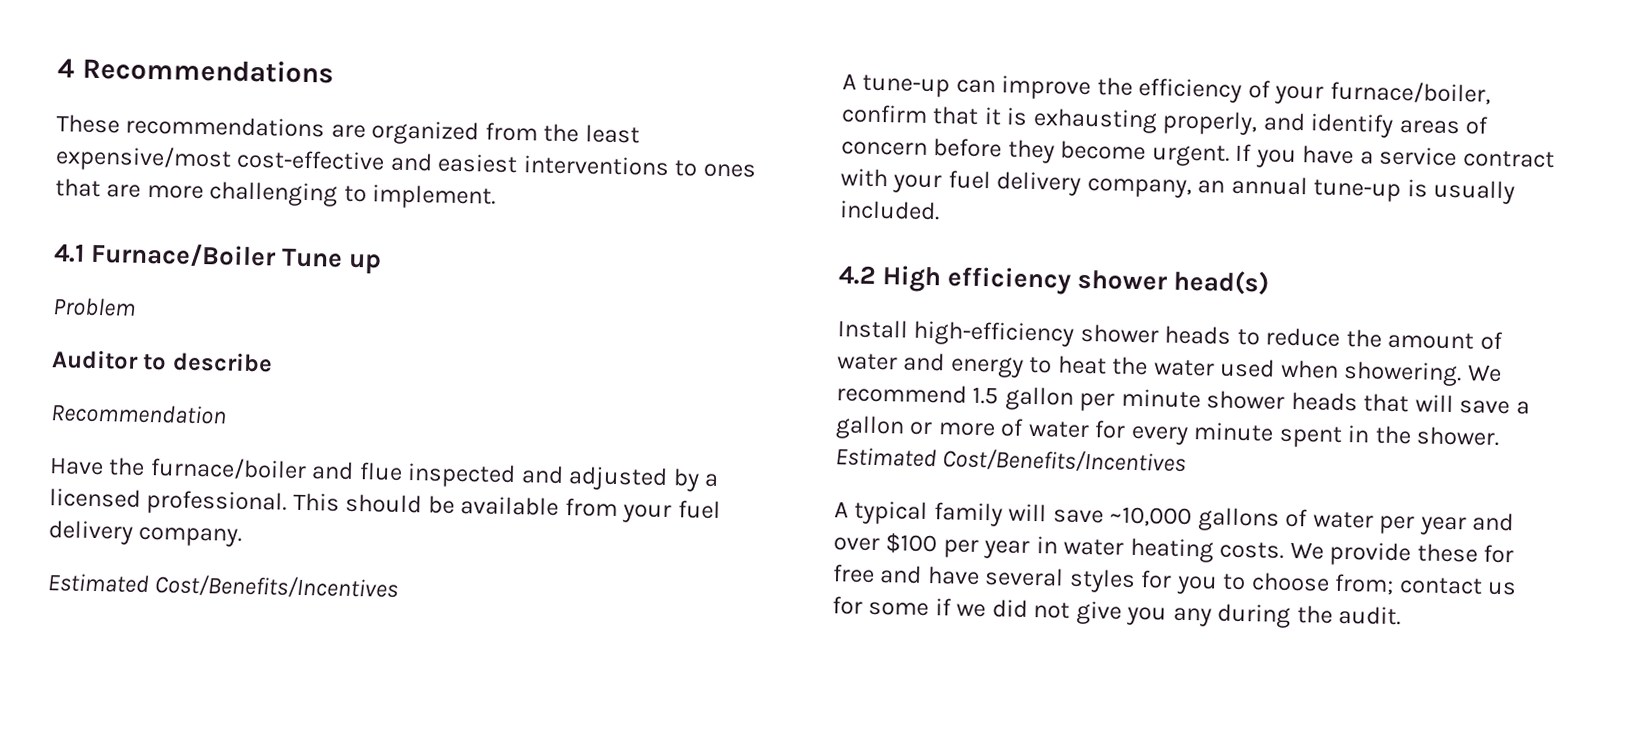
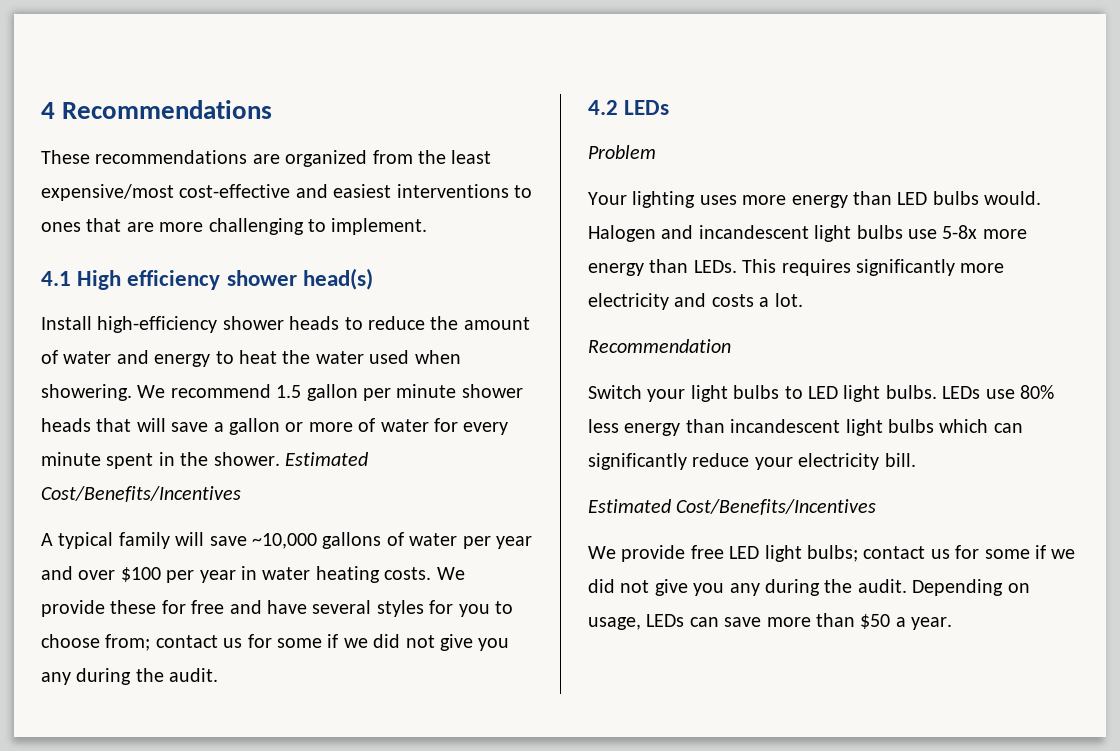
- 4.1 Furnace/Boiler Tune up
- Problem
- Auditor to describe
- Recommendation
- Have the furnace/boiler and flue inspected and adjusted by a licensed professional. This should be available from your fuel delivery company.
- Estimated Cost/Benefits/Incentives
- A tune-up can improve the efficiency of your furnace/boiler, confirm that it is exhausting properly, and identify areas of concern before they become urgent. If you have a service contract with your fuel delivery company, an annual tune-up is usually included.
- 4.2 High efficiency shower head(s)
+ 4.1 High efficiency shower head(s)
+ 4.2 LEDs
+ Problem
+ Your lighting uses more energy than LED bulbs would. Halogen and incandescent light bulbs use 5-8x more energy than LEDs. This requires significantly more electricity and costs a lot.
+ Recommendation
+ Switch your light bulbs to LED light bulbs. LEDs use 80% less energy than incandescent light bulbs which can significantly reduce your electricity bill.
+ Estimated Cost/Benefits/Incentives
+ We provide free LED light bulbs; contact us for some if we did not give you any during the audit. Depending on usage, LEDs can save more than $50 a year.

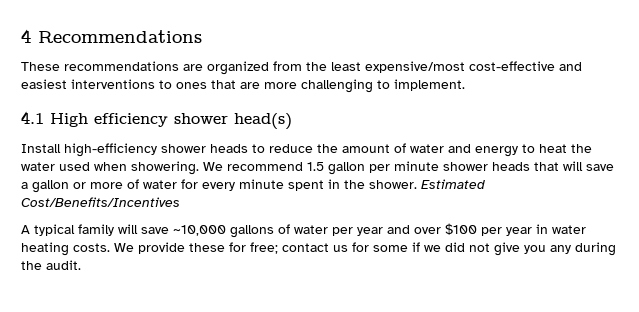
- We provide these for free and have several styles for you to choose from; contact us for some if we did not give you any during the audit.
+ We provide these for free; contact us for some if we did not give you any during the audit.
- 4.2 LEDs
- Problem
- Your lighting uses more energy than LED bulbs would. Halogen and incandescent light bulbs use 5-8x more energy than LEDs. This requires significantly more electricity and costs a lot.
- Recommendation
- Switch your light bulbs to LED light bulbs. LEDs use 80% less energy than incandescent light bulbs which can significantly reduce your electricity bill.
- Estimated Cost/Benefits/Incentives
- We provide free LED light bulbs; contact us for some if we did not give you any during the audit. Depending on usage, LEDs can save more than $50 a year.

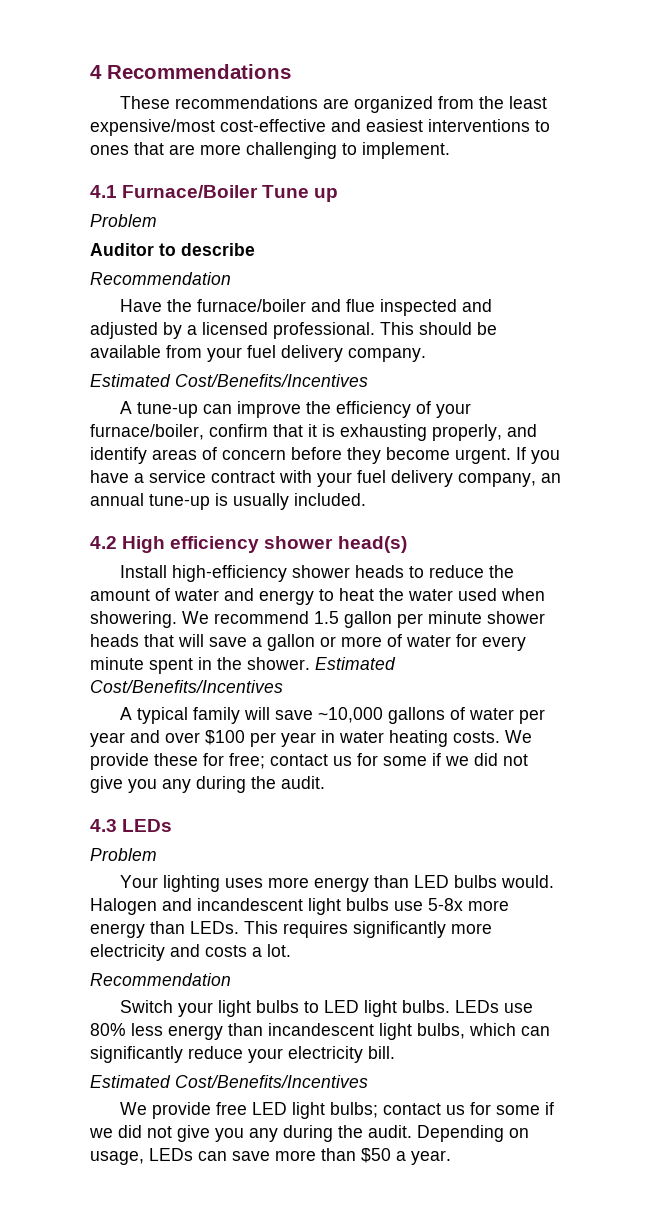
- 4.1 High efficiency shower head(s)
+ 4.1 Furnace/Boiler Tune up
+ Problem
+ Auditor to describe
+ Recommendation
+ Have the furnace/boiler and flue inspected and adjusted by a licensed professional. This should be available from your fuel delivery company.
+ Estimated Cost/Benefits/Incentives
+ A tune-up can improve the efficiency of your furnace/boiler, confirm that it is exhausting properly, and identify areas of concern before they become urgent. If you have a service contract with your fuel delivery company, an annual tune-up is usually included.
+ 4.2 High efficiency shower head(s)
+ 4.3 LEDs
+ Problem
+ Your lighting uses more energy than LED bulbs would. Halogen and incandescent light bulbs use 5-8x more energy than LEDs. This requires significantly more electricity and costs a lot.
+ Recommendation
+ Switch your light bulbs to LED light bulbs. LEDs use 80% less energy than incandescent light bulbs, which can significantly reduce your electricity bill.
+ Estimated Cost/Benefits/Incentives
+ We provide free LED light bulbs; contact us for some if we did not give you any during the audit. Depending on usage, LEDs can save more than $50 a year.

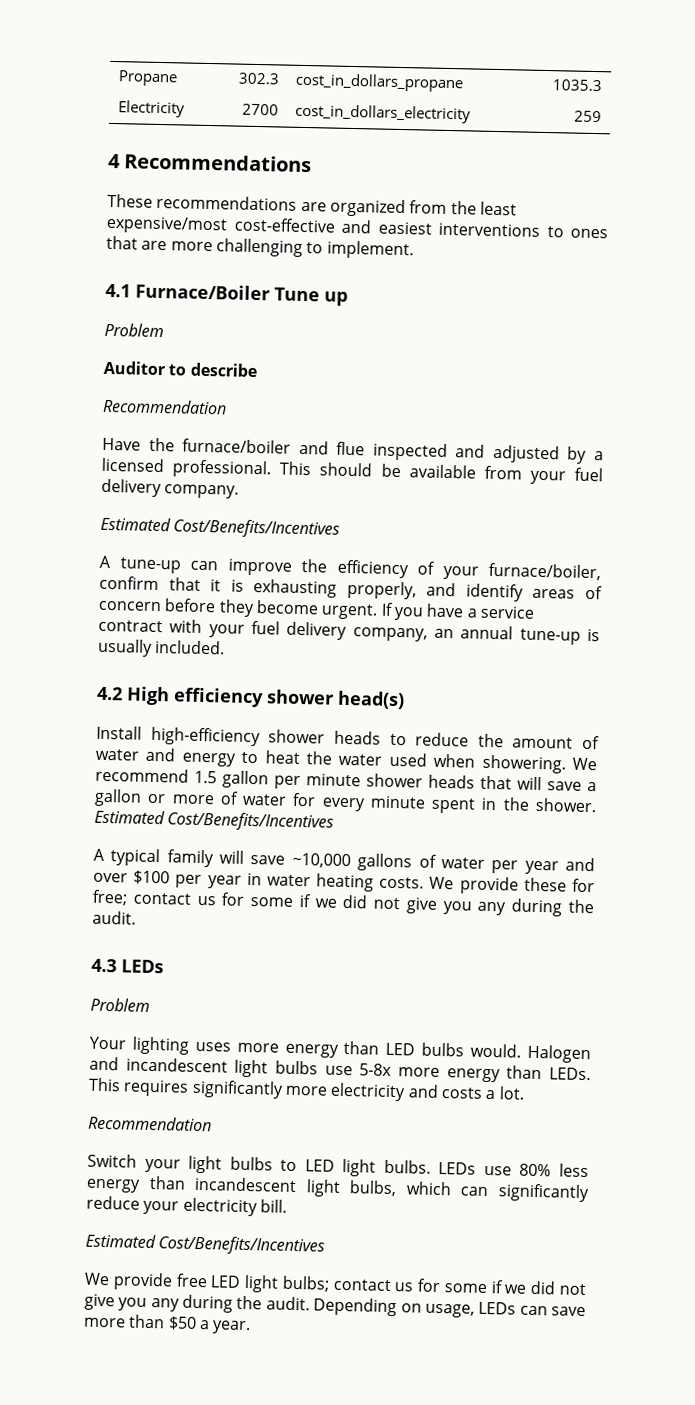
+ Propane | 302.3 | cost_in_dollars_propane | 1035.3
+ Electricity | 2700 | cost_in_dollars_electricity | 259

